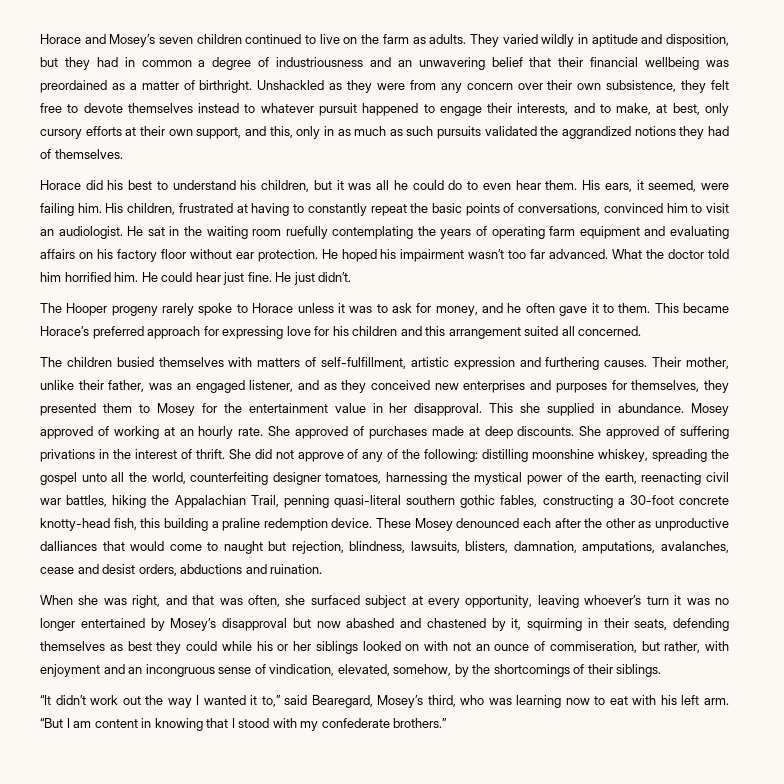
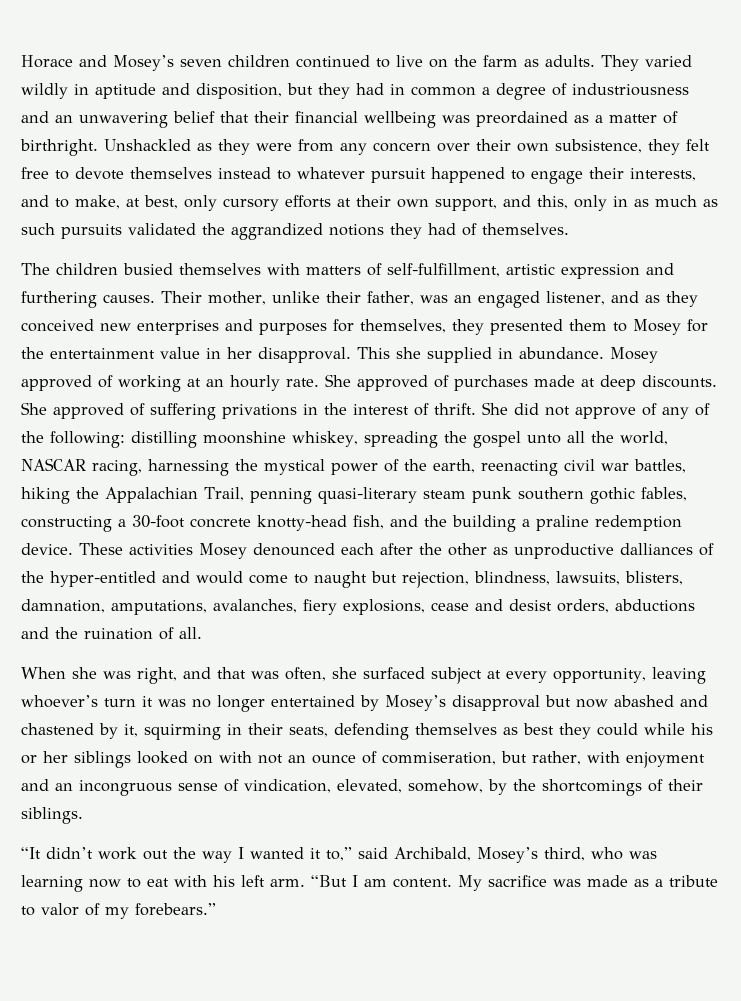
- Horace did his best to understand his children, but it was all he could do to even hear them. His ears, it seemed, were failing him. His children, frustrated at having to constantly repeat the basic points of conversations, convinced him to visit an audiologist. He sat in the waiting room ruefully contemplating the years of operating farm equipment and evaluating affairs on his factory floor without ear protection. He hoped his impairment wasn’t too far advanced. What the doctor told him horrified him. He could hear just fine. He just didn’t.
- The Hooper progeny rarely spoke to Horace unless it was to ask for money, and he often gave it to them. This became Horace’s preferred approach for expressing love for his children and this arrangement suited all concerned.
- She did not approve of any of the following: distilling moonshine whiskey, spreading the gospel unto all the world, counterfeiting designer tomatoes, harnessing the mystical power of the earth, reenacting civil war battles, hiking the Appalachian Trail, penning quasi-literal southern gothic fables, constructing a 30-foot concrete knotty-head fish, this building a praline redemption device.
+ She did not approve of any of the following: distilling moonshine whiskey, spreading the gospel unto all the world, NASCAR racing, harnessing the mystical power of the earth, reenacting civil war battles, hiking the Appalachian Trail, penning quasi-literary steam punk southern gothic fables, constructing a 30-foot concrete knotty-head fish, and the building a praline redemption device.
- These Mosey denounced each after the other as unproductive dalliances that would come to naught but rejection, blindness, lawsuits, blisters, damnation, amputations, avalanches, cease and desist orders, abductions and ruination.
+ These activities Mosey denounced each after the other as unproductive dalliances of the hyper-entitled and would come to naught but rejection, blindness, lawsuits, blisters, damnation, amputations, avalanches, fiery explosions, cease and desist orders, abductions and the ruination of all.
- “It didn’t work out the way I wanted it to,” said Bearegard, Mosey’s third, who was learning now to eat with his left arm.
+ “It didn’t work out the way I wanted it to,” said Archibald, Mosey’s third, who was learning now to eat with his left arm.
- “But I am content in knowing that I stood with my confederate brothers.”
+ “But I am content. My sacrifice was made as a tribute to valor of my forebears.”

